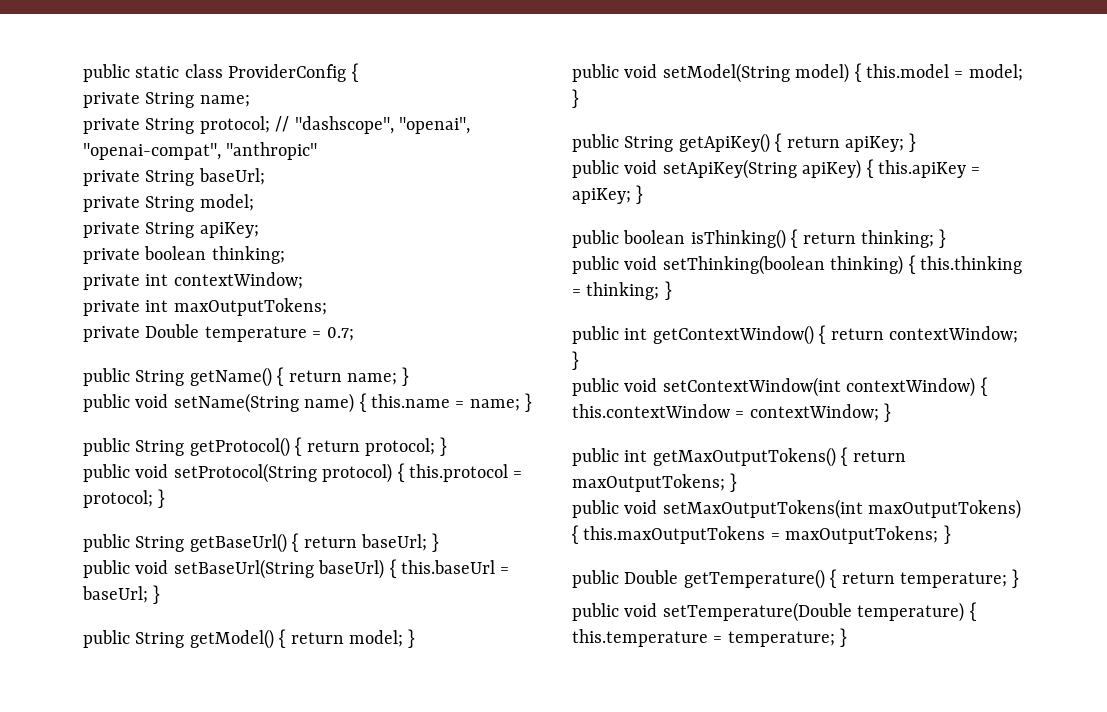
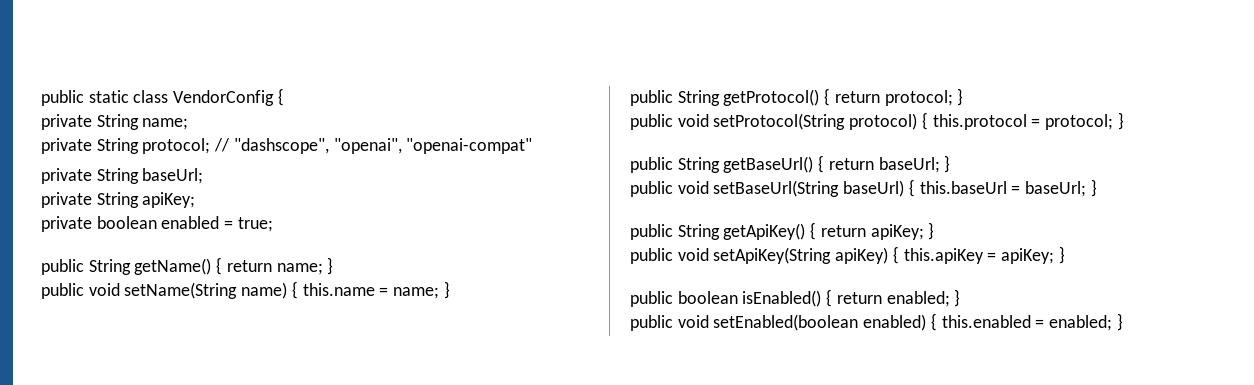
- public static class ProviderConfig {
+ public static class VendorConfig {
- private String protocol; // "dashscope", "openai", "openai-compat", "anthropic"
+ private String protocol; // "dashscope", "openai", "openai-compat"
- private String model;
- private boolean thinking;
- private int contextWindow;
- private int maxOutputTokens;
- private Double temperature = 0.7;
+ private boolean enabled = true;
- public String getModel() { return model; }
- public void setModel(String model) { this.model = model; }
- public boolean isThinking() { return thinking; }
- public void setThinking(boolean thinking) { this.thinking = thinking; }
- public int getContextWindow() { return contextWindow; }
- public void setContextWindow(int contextWindow) { this.contextWindow = contextWindow; }
- public int getMaxOutputTokens() { return maxOutputTokens; }
- public void setMaxOutputTokens(int maxOutputTokens) { this.maxOutputTokens = maxOutputTokens; }
- public Double getTemperature() { return temperature; }
- public void setTemperature(Double temperature) { this.temperature = temperature; }
+ public boolean isEnabled() { return enabled; }
+ public void setEnabled(boolean enabled) { this.enabled = enabled; }

